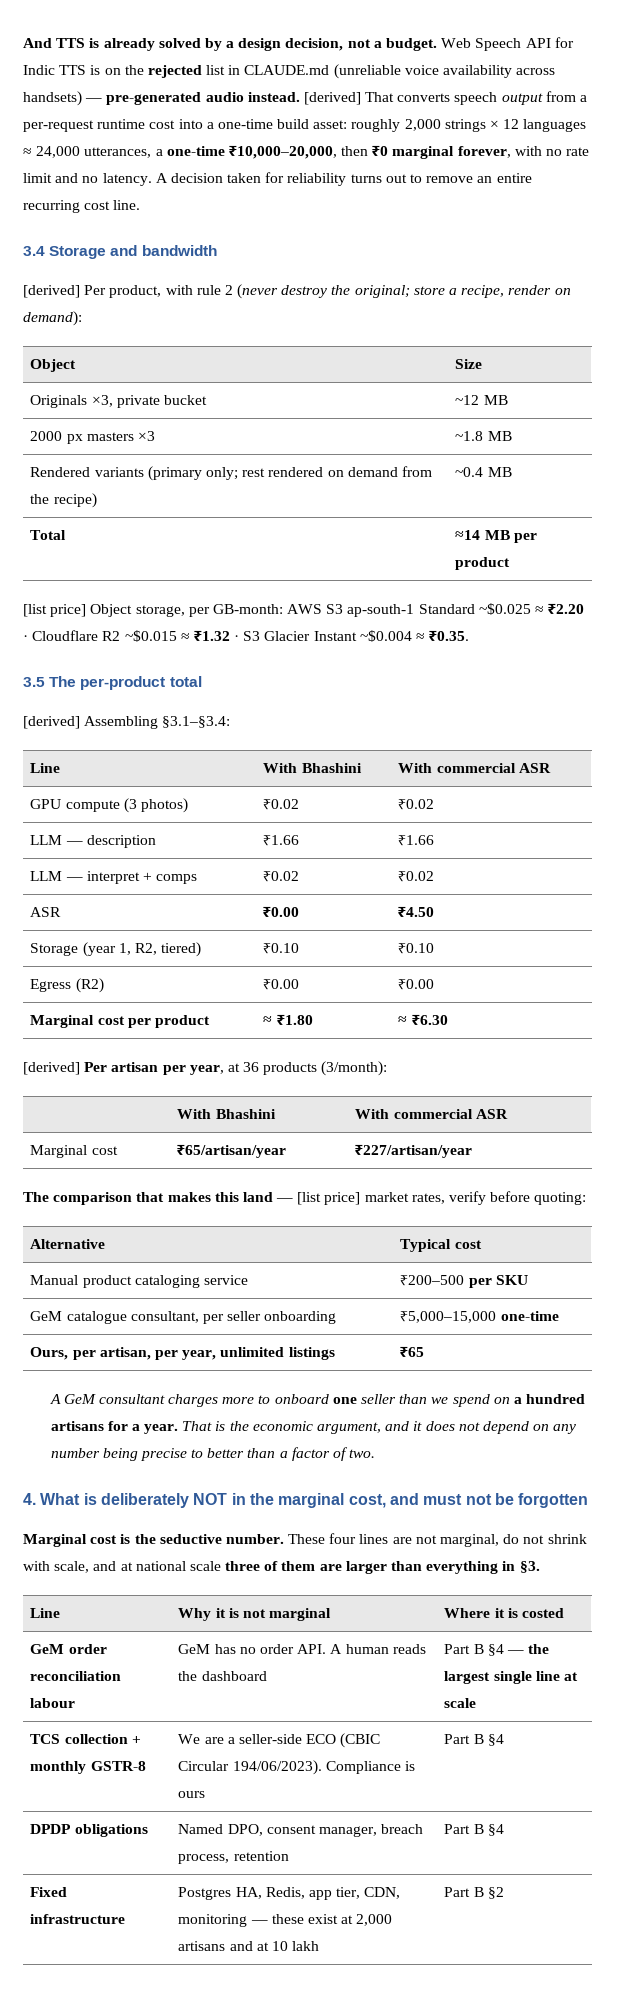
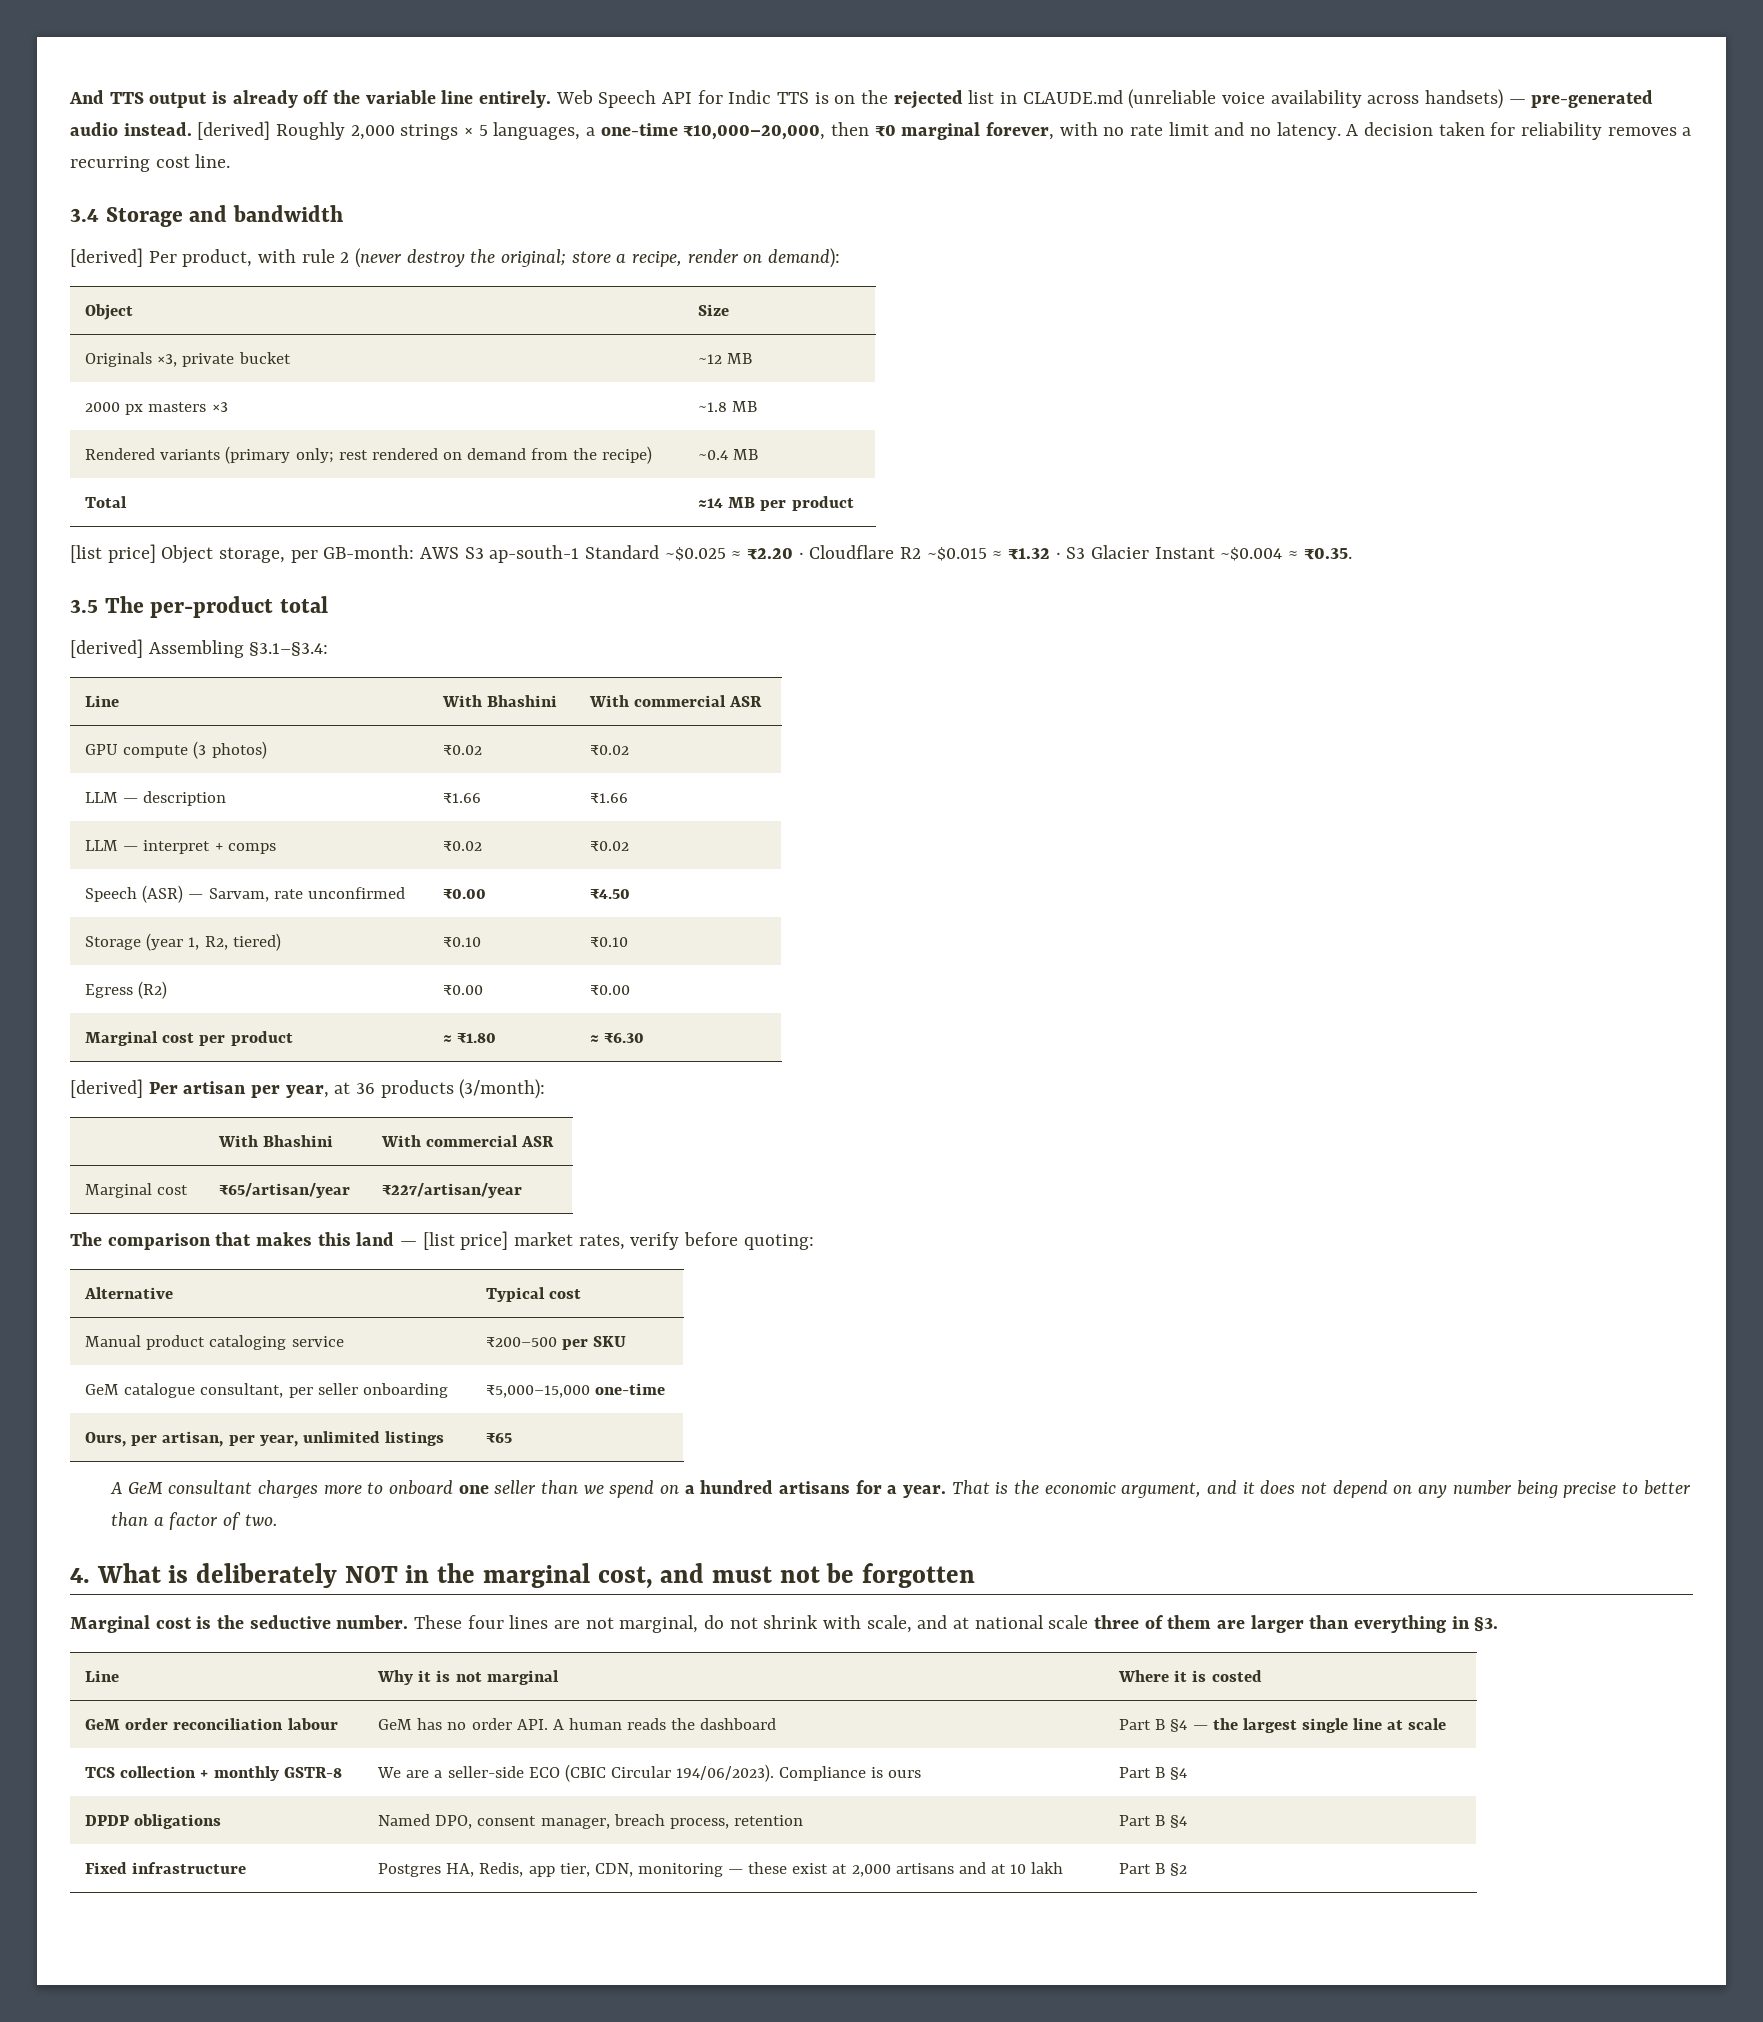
- And TTS is already solved by a design decision, not a budget.
+ And TTS output is already off the variable line entirely.
- [derived] That converts speech output from a per-request runtime cost into a one-time build asset: roughly 2,000 strings × 12 languages ≈ 24,000 utterances, a one-time ₹10,000–20,000, then ₹0 marginal forever, with no rate limit and no latency.
+ [derived] Roughly 2,000 strings × 5 languages, a one-time ₹10,000–20,000, then ₹0 marginal forever, with no rate limit and no latency.
- A decision taken for reliability turns out to remove an entire recurring cost line.
+ A decision taken for reliability removes a recurring cost line.
- ASR | ₹0.00 | ₹4.50
+ Speech (ASR) — Sarvam, rate unconfirmed | ₹0.00 | ₹4.50

